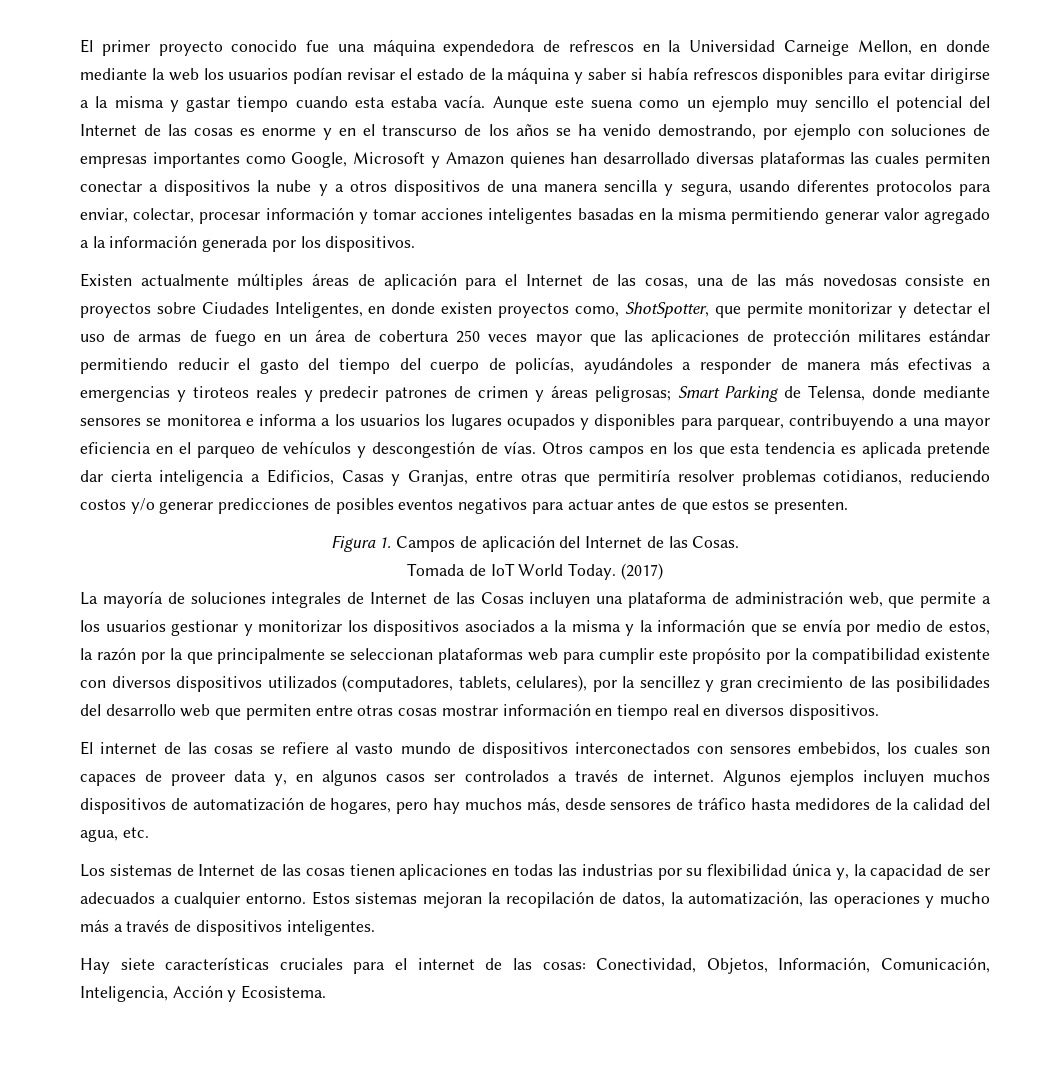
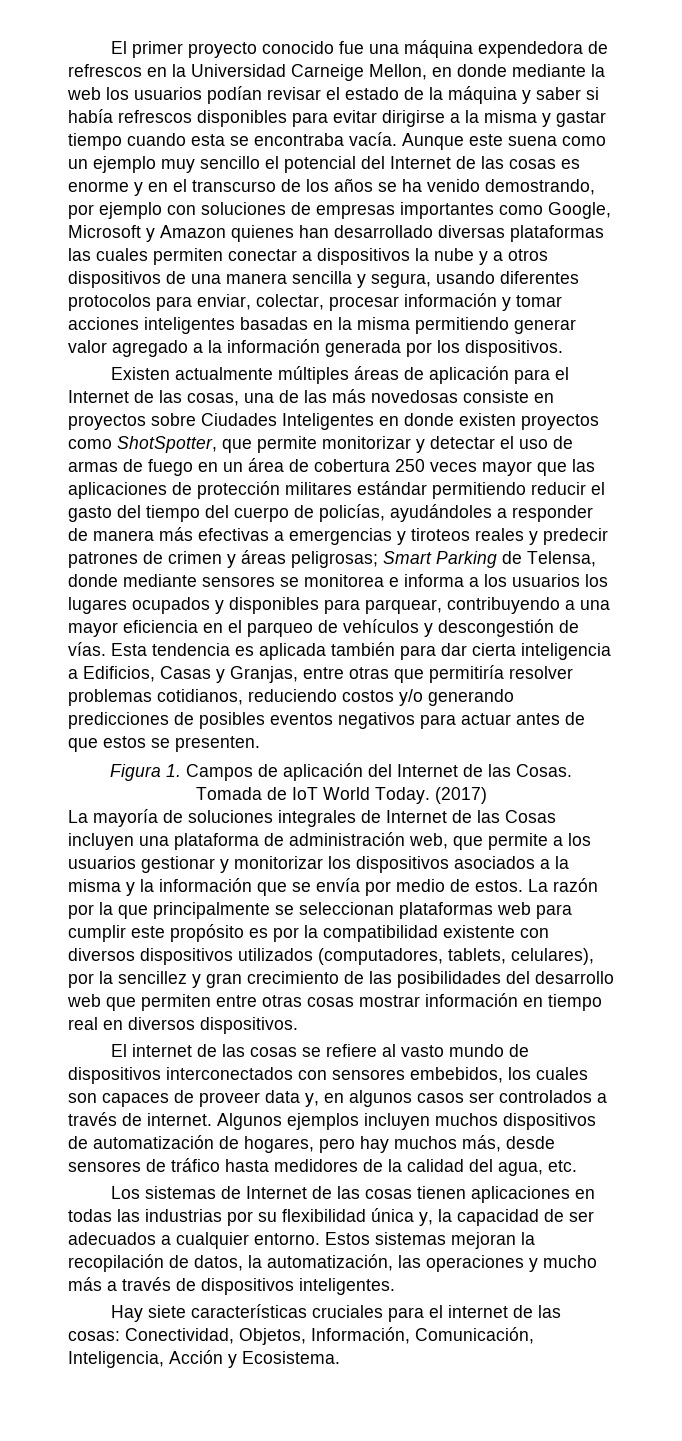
- El primer proyecto conocido fue una máquina expendedora de refrescos en la Universidad Carneige Mellon, en donde mediante la web los usuarios podían revisar el estado de la máquina y saber si había refrescos disponibles para evitar dirigirse a la misma y gastar tiempo cuando esta estaba vacía.
+ El primer proyecto conocido fue una máquina expendedora de refrescos en la Universidad Carneige Mellon, en donde mediante la web los usuarios podían revisar el estado de la máquina y saber si había refrescos disponibles para evitar dirigirse a la misma y gastar tiempo cuando esta se encontraba vacía.
- Existen actualmente múltiples áreas de aplicación para el Internet de las cosas, una de las más novedosas consiste en proyectos sobre Ciudades Inteligentes, en donde existen proyectos como, ShotSpotter, que permite monitorizar y detectar el uso de armas de fuego en un área de cobertura 250 veces mayor que las aplicaciones de protección militares estándar permitiendo reducir el gasto del tiempo del cuerpo de policías, ayudándoles a responder de manera más efectivas a emergencias y tiroteos reales y predecir patrones de crimen y áreas peligrosas;
+ Existen actualmente múltiples áreas de aplicación para el Internet de las cosas, una de las más novedosas consiste en proyectos sobre Ciudades Inteligentes en donde existen proyectos como ShotSpotter, que permite monitorizar y detectar el uso de armas de fuego en un área de cobertura 250 veces mayor que las aplicaciones de protección militares estándar permitiendo reducir el gasto del tiempo del cuerpo de policías, ayudándoles a responder de manera más efectivas a emergencias y tiroteos reales y predecir patrones de crimen y áreas peligrosas;
- Otros campos en los que esta tendencia es aplicada pretende dar cierta inteligencia a Edificios, Casas y Granjas, entre otras que permitiría resolver problemas cotidianos, reduciendo costos y/o generar predicciones de posibles eventos negativos para actuar antes de que estos se presenten.
+ Esta tendencia es aplicada también para dar cierta inteligencia a Edificios, Casas y Granjas, entre otras que permitiría resolver problemas cotidianos, reduciendo costos y/o generando predicciones de posibles eventos negativos para actuar antes de que estos se presenten.
- La mayoría de soluciones integrales de Internet de las Cosas incluyen una plataforma de administración web, que permite a los usuarios gestionar y monitorizar los dispositivos asociados a la misma y la información que se envía por medio de estos, la razón por la que principalmente se seleccionan plataformas web para cumplir este propósito por la compatibilidad existente con diversos dispositivos utilizados (computadores, tablets, celulares), por la sencillez y gran crecimiento de las posibilidades del desarrollo web que permiten entre otras cosas mostrar información en tiempo real en diversos dispositivos.
+ La mayoría de soluciones integrales de Internet de las Cosas incluyen una plataforma de administración web, que permite a los usuarios gestionar y monitorizar los dispositivos asociados a la misma y la información que se envía por medio de estos. La razón por la que principalmente se seleccionan plataformas web para cumplir este propósito es por la compatibilidad existente con diversos dispositivos utilizados (computadores, tablets, celulares), por la sencillez y gran crecimiento de las posibilidades del desarrollo web que permiten entre otras cosas mostrar información en tiempo real en diversos dispositivos.

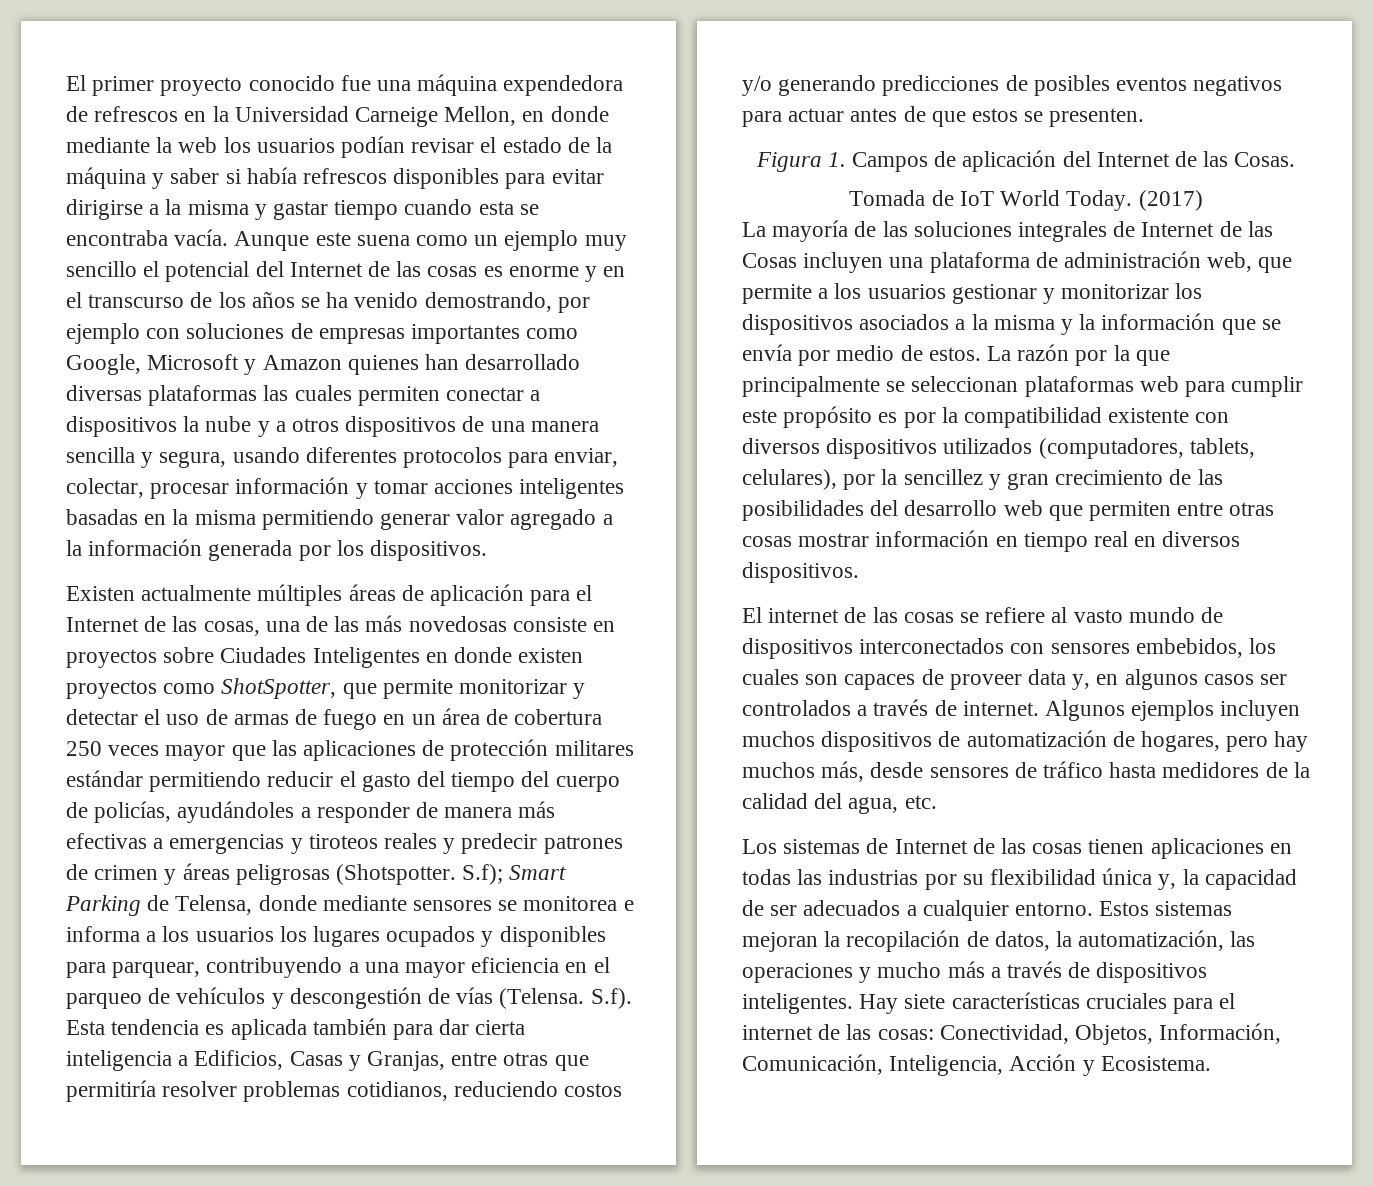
- Existen actualmente múltiples áreas de aplicación para el Internet de las cosas, una de las más novedosas consiste en proyectos sobre Ciudades Inteligentes en donde existen proyectos como ShotSpotter, que permite monitorizar y detectar el uso de armas de fuego en un área de cobertura 250 veces mayor que las aplicaciones de protección militares estándar permitiendo reducir el gasto del tiempo del cuerpo de policías, ayudándoles a responder de manera más efectivas a emergencias y tiroteos reales y predecir patrones de crimen y áreas peligrosas;
+ Existen actualmente múltiples áreas de aplicación para el Internet de las cosas, una de las más novedosas consiste en proyectos sobre Ciudades Inteligentes en donde existen proyectos como ShotSpotter, que permite monitorizar y detectar el uso de armas de fuego en un área de cobertura 250 veces mayor que las aplicaciones de protección militares estándar permitiendo reducir el gasto del tiempo del cuerpo de policías, ayudándoles a responder de manera más efectivas a emergencias y tiroteos reales y predecir patrones de crimen y áreas peligrosas (Shotspotter. S.f);
- Smart Parking de Telensa, donde mediante sensores se monitorea e informa a los usuarios los lugares ocupados y disponibles para parquear, contribuyendo a una mayor eficiencia en el parqueo de vehículos y descongestión de vías. Esta tendencia es aplicada también para dar cierta inteligencia a Edificios, Casas y Granjas, entre otras que permitiría resolver problemas cotidianos, reduciendo costos y/o generando predicciones de posibles eventos negativos para actuar antes de que estos se presenten.
+ Smart Parking de Telensa, donde mediante sensores se monitorea e informa a los usuarios los lugares ocupados y disponibles para parquear, contribuyendo a una mayor eficiencia en el parqueo de vehículos y descongestión de vías (Telensa. S.f). Esta tendencia es aplicada también para dar cierta inteligencia a Edificios, Casas y Granjas, entre otras que permitiría resolver problemas cotidianos, reduciendo costos y/o generando predicciones de posibles eventos negativos para actuar antes de que estos se presenten.
- La mayoría de soluciones integrales de Internet de las Cosas incluyen una plataforma de administración web, que permite a los usuarios gestionar y monitorizar los dispositivos asociados a la misma y la información que se envía por medio de estos.
+ La mayoría de las soluciones integrales de Internet de las Cosas incluyen una plataforma de administración web, que permite a los usuarios gestionar y monitorizar los dispositivos asociados a la misma y la información que se envía por medio de estos.
- Estos sistemas mejoran la recopilación de datos, la automatización, las operaciones y mucho más a través de dispositivos inteligentes.
- Hay siete características cruciales para el internet de las cosas: Conectividad, Objetos, Información, Comunicación, Inteligencia, Acción y Ecosistema.
+ Estos sistemas mejoran la recopilación de datos, la automatización, las operaciones y mucho más a través de dispositivos inteligentes. Hay siete características cruciales para el internet de las cosas: Conectividad, Objetos, Información, Comunicación, Inteligencia, Acción y Ecosistema.

